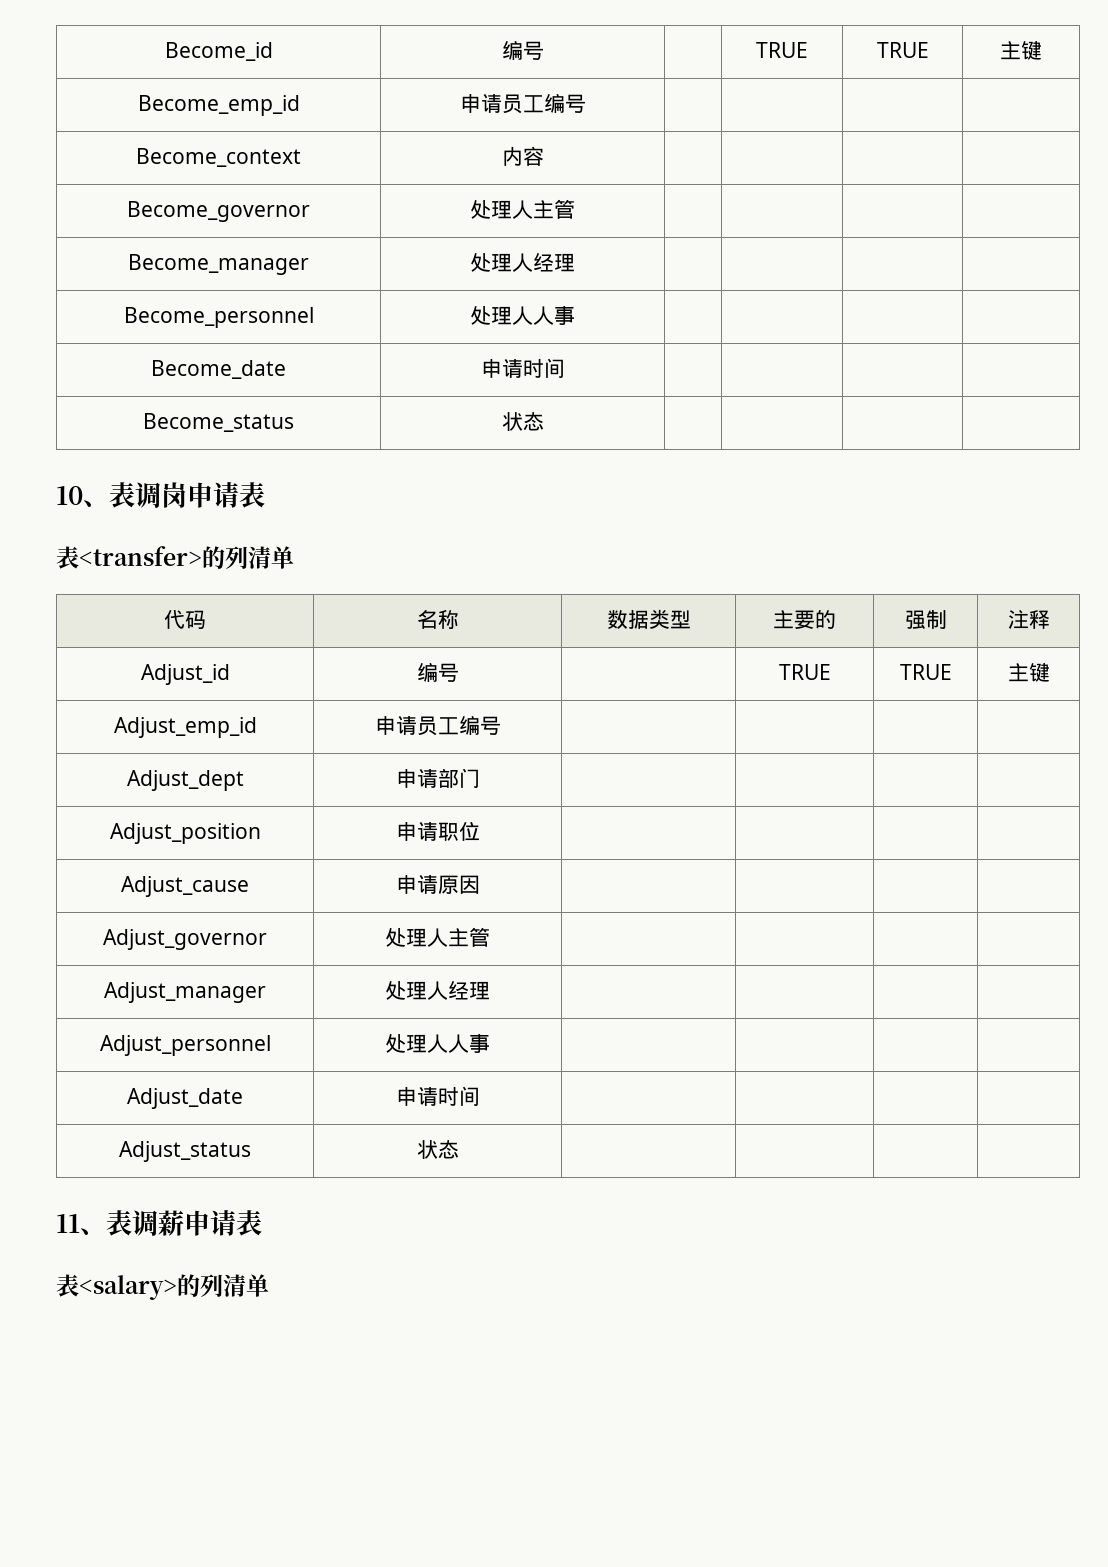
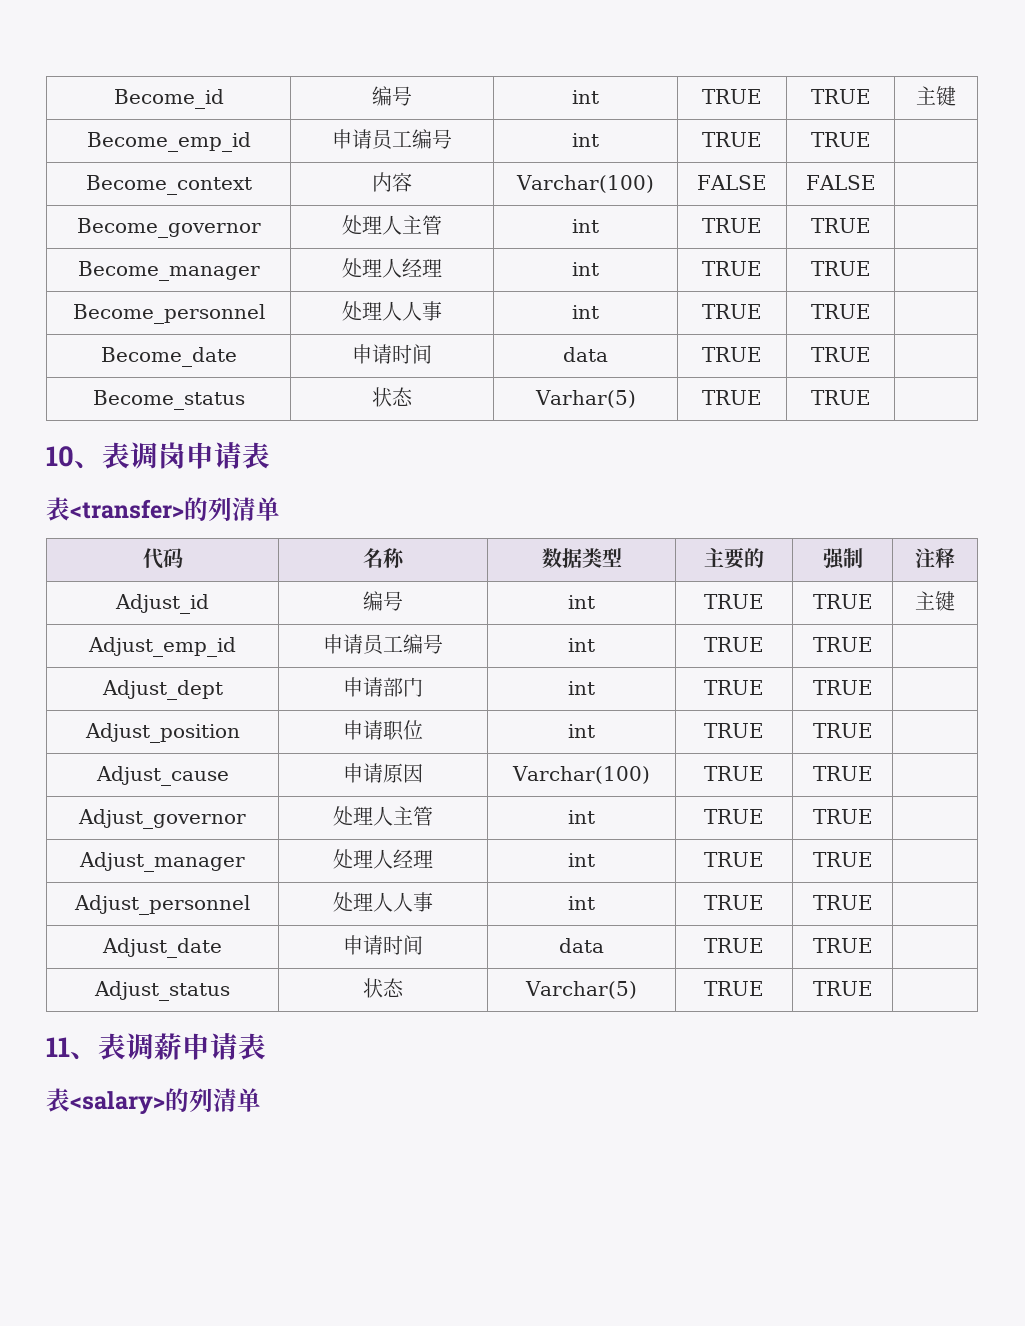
- Become_id | 编号 | | TRUE | TRUE | 主键
+ Become_id | 编号 | int | TRUE | TRUE | 主键
- Become_emp_id | 申请员工编号 | | | |
+ Become_emp_id | 申请员工编号 | int | TRUE | TRUE |
- Become_context | 内容 | | | |
+ Become_context | 内容 | Varchar(100) | FALSE | FALSE |
- Become_governor | 处理人主管 | | | |
+ Become_governor | 处理人主管 | int | TRUE | TRUE |
- Become_manager | 处理人经理 | | | |
+ Become_manager | 处理人经理 | int | TRUE | TRUE |
- Become_personnel | 处理人人事 | | | |
+ Become_personnel | 处理人人事 | int | TRUE | TRUE |
- Become_date | 申请时间 | | | |
+ Become_date | 申请时间 | data | TRUE | TRUE |
- Become_status | 状态 | | | |
+ Become_status | 状态 | Varhar(5) | TRUE | TRUE |
- Adjust_id | 编号 | | TRUE | TRUE | 主键
+ Adjust_id | 编号 | int | TRUE | TRUE | 主键
- Adjust_emp_id | 申请员工编号 | | | |
+ Adjust_emp_id | 申请员工编号 | int | TRUE | TRUE |
- Adjust_dept | 申请部门 | | | |
+ Adjust_dept | 申请部门 | int | TRUE | TRUE |
- Adjust_position | 申请职位 | | | |
+ Adjust_position | 申请职位 | int | TRUE | TRUE |
- Adjust_cause | 申请原因 | | | |
+ Adjust_cause | 申请原因 | Varchar(100) | TRUE | TRUE |
- Adjust_governor | 处理人主管 | | | |
+ Adjust_governor | 处理人主管 | int | TRUE | TRUE |
- Adjust_manager | 处理人经理 | | | |
+ Adjust_manager | 处理人经理 | int | TRUE | TRUE |
- Adjust_personnel | 处理人人事 | | | |
+ Adjust_personnel | 处理人人事 | int | TRUE | TRUE |
- Adjust_date | 申请时间 | | | |
+ Adjust_date | 申请时间 | data | TRUE | TRUE |
- Adjust_status | 状态 | | | |
+ Adjust_status | 状态 | Varchar(5) | TRUE | TRUE |

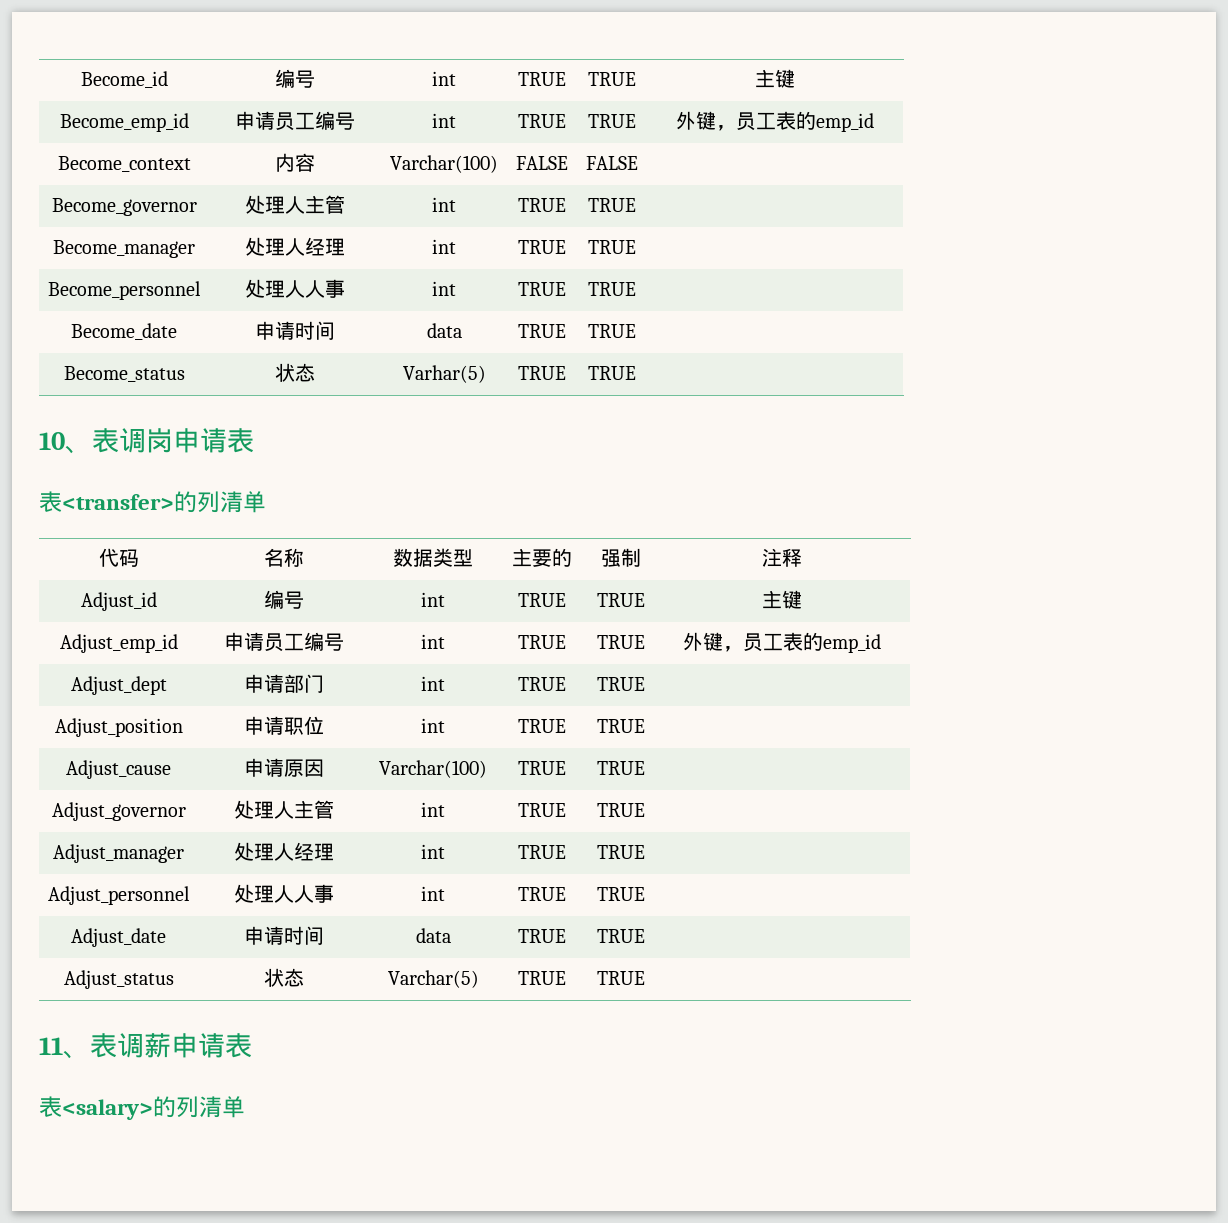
- Become_emp_id | 申请员工编号 | int | TRUE | TRUE |
+ Become_emp_id | 申请员工编号 | int | TRUE | TRUE | 外键，员工表的emp_id
- Adjust_emp_id | 申请员工编号 | int | TRUE | TRUE |
+ Adjust_emp_id | 申请员工编号 | int | TRUE | TRUE | 外键，员工表的emp_id

